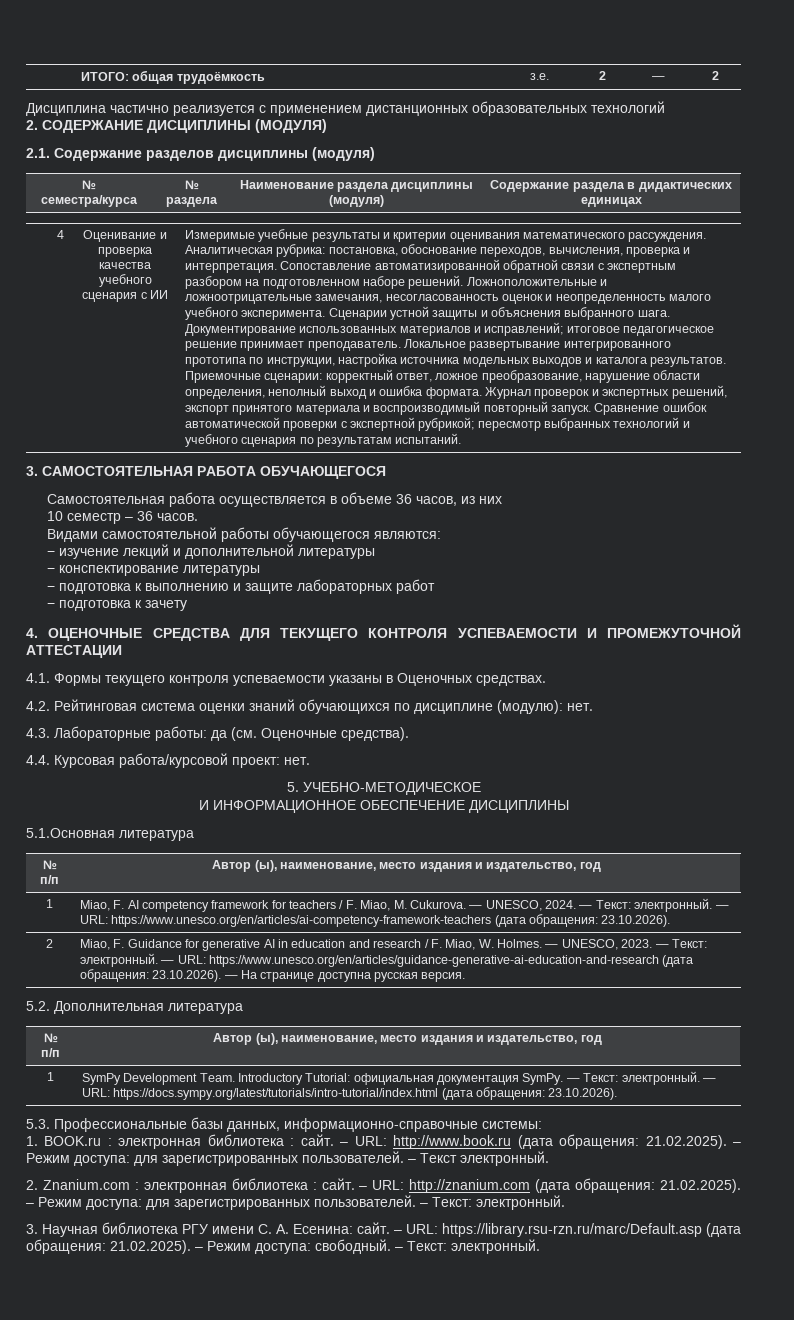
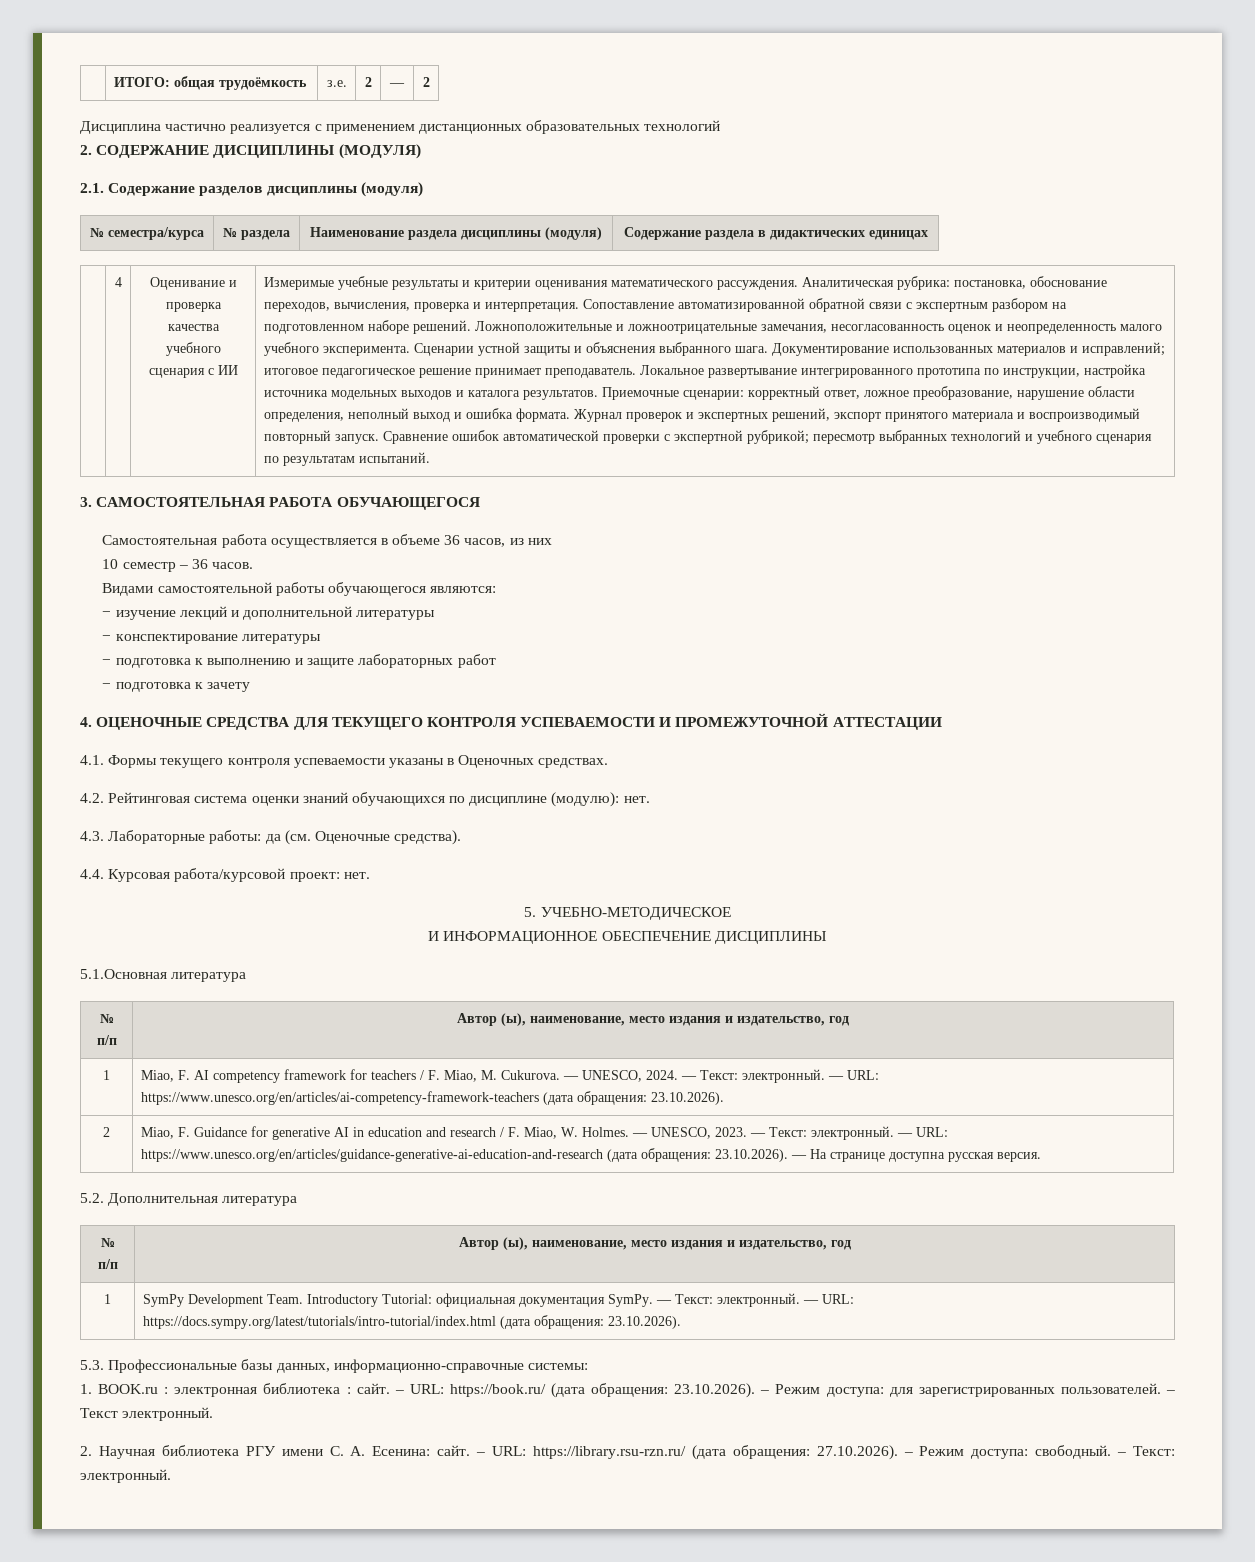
- – URL: http://www.book.ru (дата обращения: 21.02.2025). – Режим доступа: для зарегистрированных пользователей.
+ – URL: https://book.ru/ (дата обращения: 23.10.2026). – Режим доступа: для зарегистрированных пользователей.
- 2. Znanium.com : электронная библиотека : сайт. – URL: http://znanium.com (дата обращения: 21.02.2025). – Режим доступа: для зарегистрированных пользователей. – Текст: электронный.
- 3. Научная библиотека РГУ имени С. А. Есенина: сайт.
+ 2. Научная библиотека РГУ имени С. А. Есенина: сайт.
- – URL: https://library.rsu-rzn.ru/marc/Default.asp (дата обращения: 21.02.2025). – Режим доступа: свободный.
+ – URL: https://library.rsu-rzn.ru/ (дата обращения: 27.10.2026). – Режим доступа: свободный.

